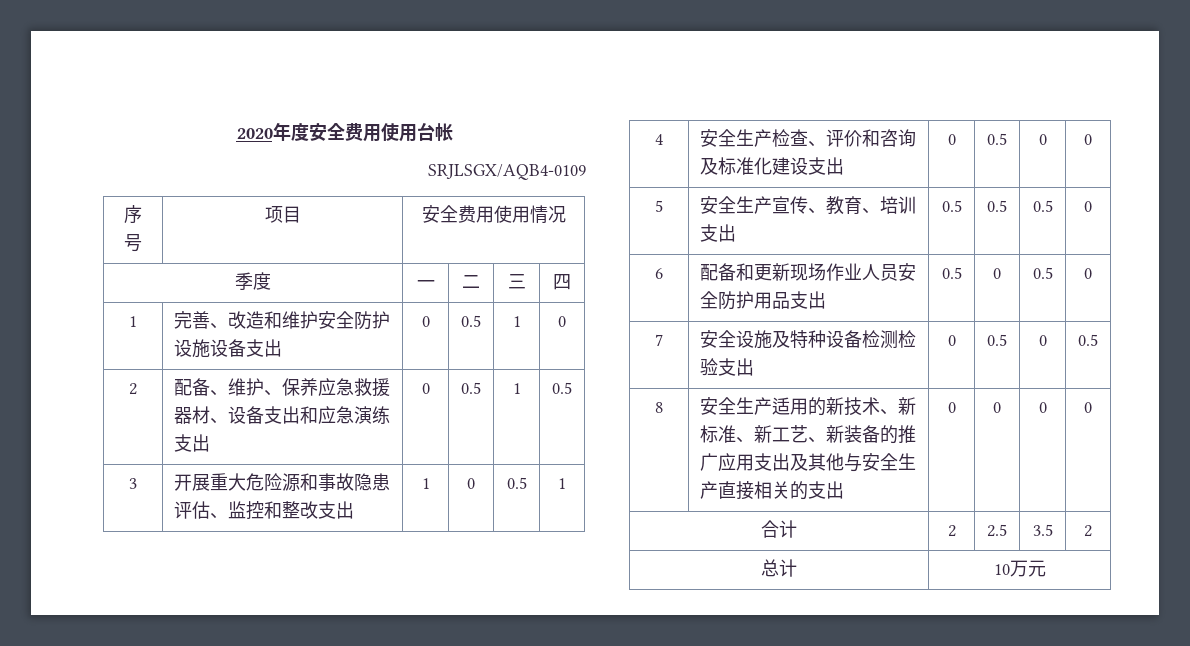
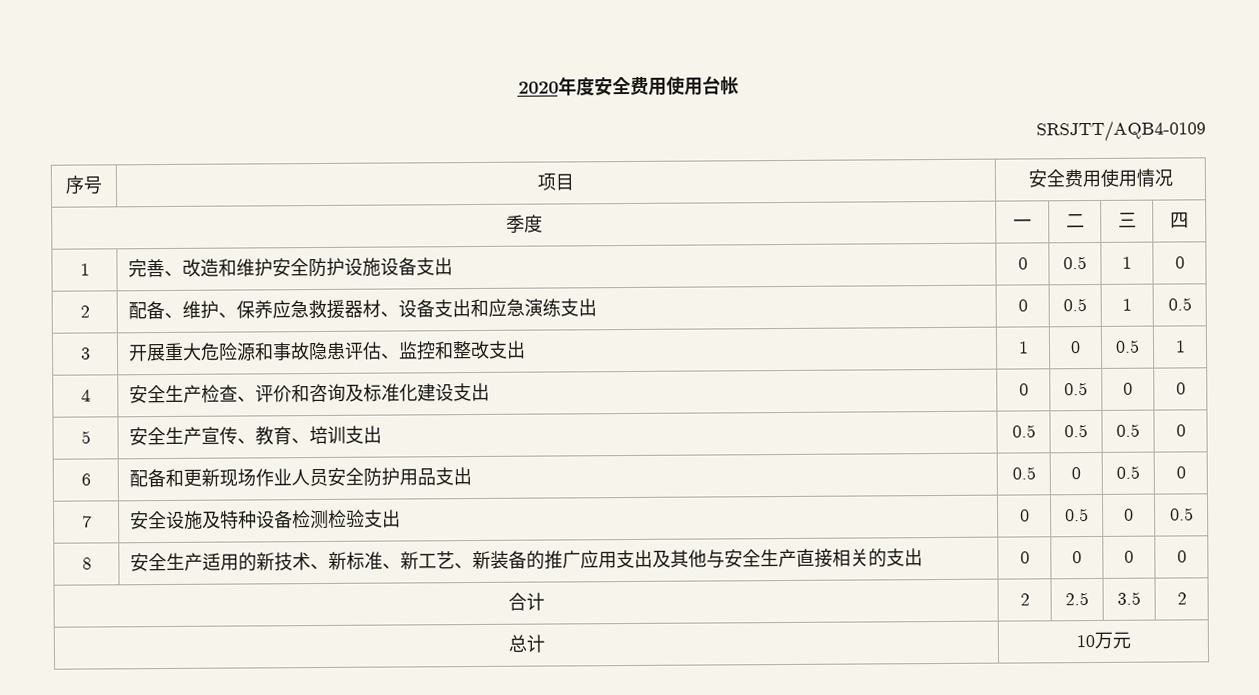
- SRJLSGX/AQB4-0109
+ SRSJTT/AQB4-0109

